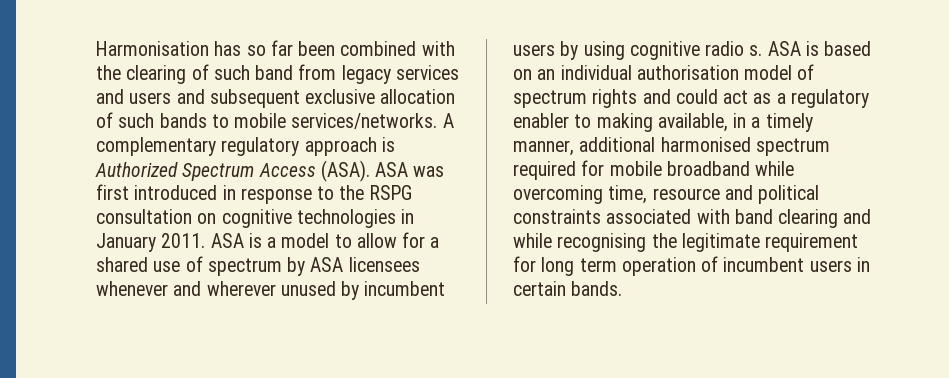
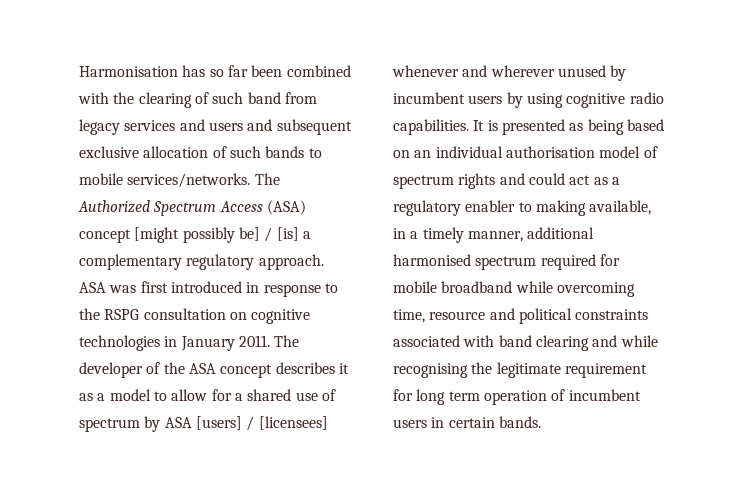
- A complementary regulatory approach is Authorized Spectrum Access (ASA).
+ The Authorized Spectrum Access (ASA) concept [might possibly be] / [is] a complementary regulatory approach.
- ASA is a model to allow for a shared use of spectrum by ASA licensees whenever and wherever unused by incumbent users by using cognitive radio s. ASA is based on an individual authorisation model of spectrum rights and could act as a regulatory enabler to making available, in a timely manner, additional harmonised spectrum required for mobile broadband while overcoming time, resource and political constraints associated with band clearing and while recognising the legitimate requirement for long term operation of incumbent users in certain bands.
+ The developer of the ASA concept describes it as a model to allow for a shared use of spectrum by ASA [users] / [licensees] whenever and wherever unused by incumbent users by using cognitive radio capabilities. It is presented as being based on an individual authorisation model of spectrum rights and could act as a regulatory enabler to making available, in a timely manner, additional harmonised spectrum required for mobile broadband while overcoming time, resource and political constraints associated with band clearing and while recognising the legitimate requirement for long term operation of incumbent users in certain bands.

